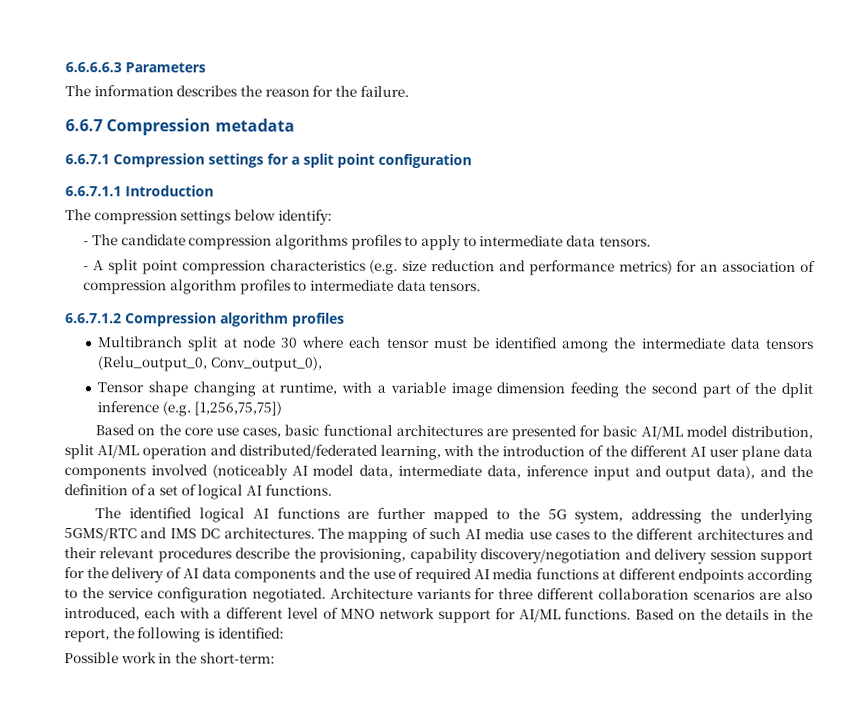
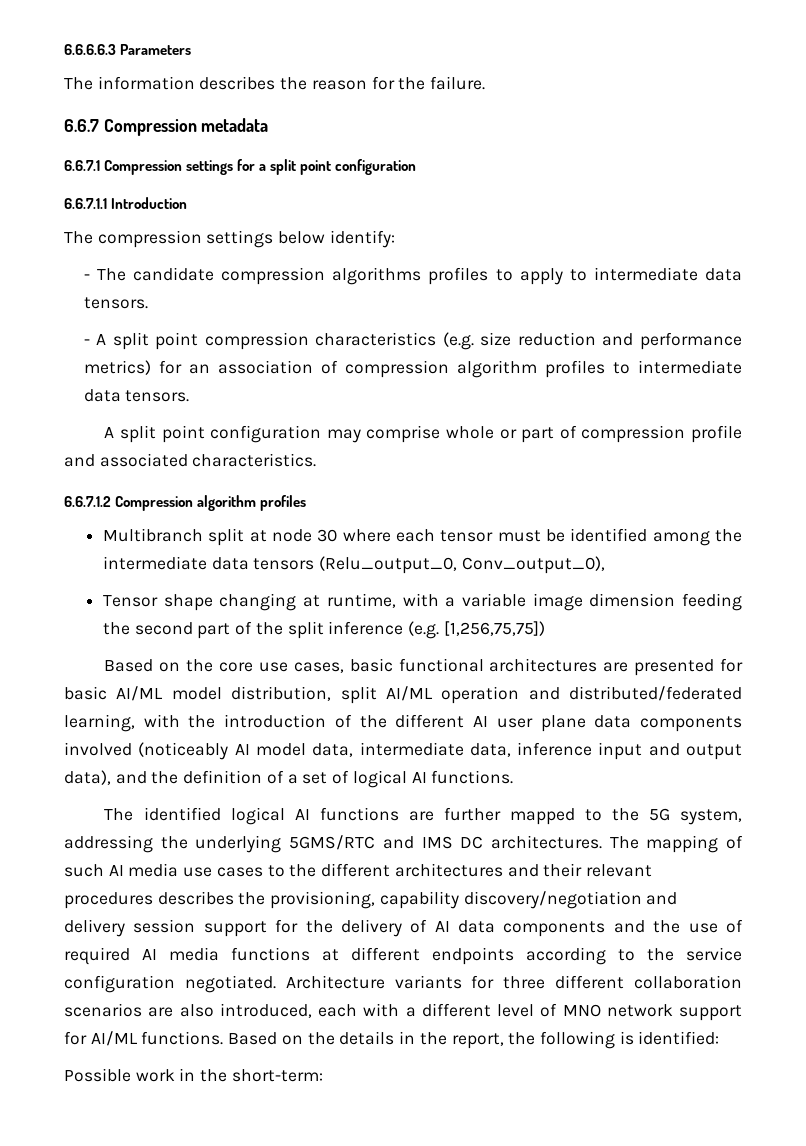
+ A split point configuration may comprise whole or part of compression profile and associated characteristics.
- Tensor shape changing at runtime, with a variable image dimension feeding the second part of the dplit inference (e.g. [1,256,75,75])
+ Tensor shape changing at runtime, with a variable image dimension feeding the second part of the split inference (e.g. [1,256,75,75])
- The mapping of such AI media use cases to the different architectures and their relevant procedures describe the provisioning, capability discovery/negotiation and delivery session support for the delivery of AI data components and the use of required AI media functions at different endpoints according to the service configuration negotiated.
+ The mapping of such AI media use cases to the different architectures and their relevant procedures describes the provisioning, capability discovery/negotiation and delivery session support for the delivery of AI data components and the use of required AI media functions at different endpoints according to the service configuration negotiated.

